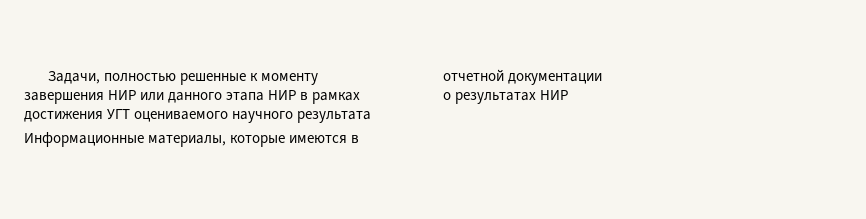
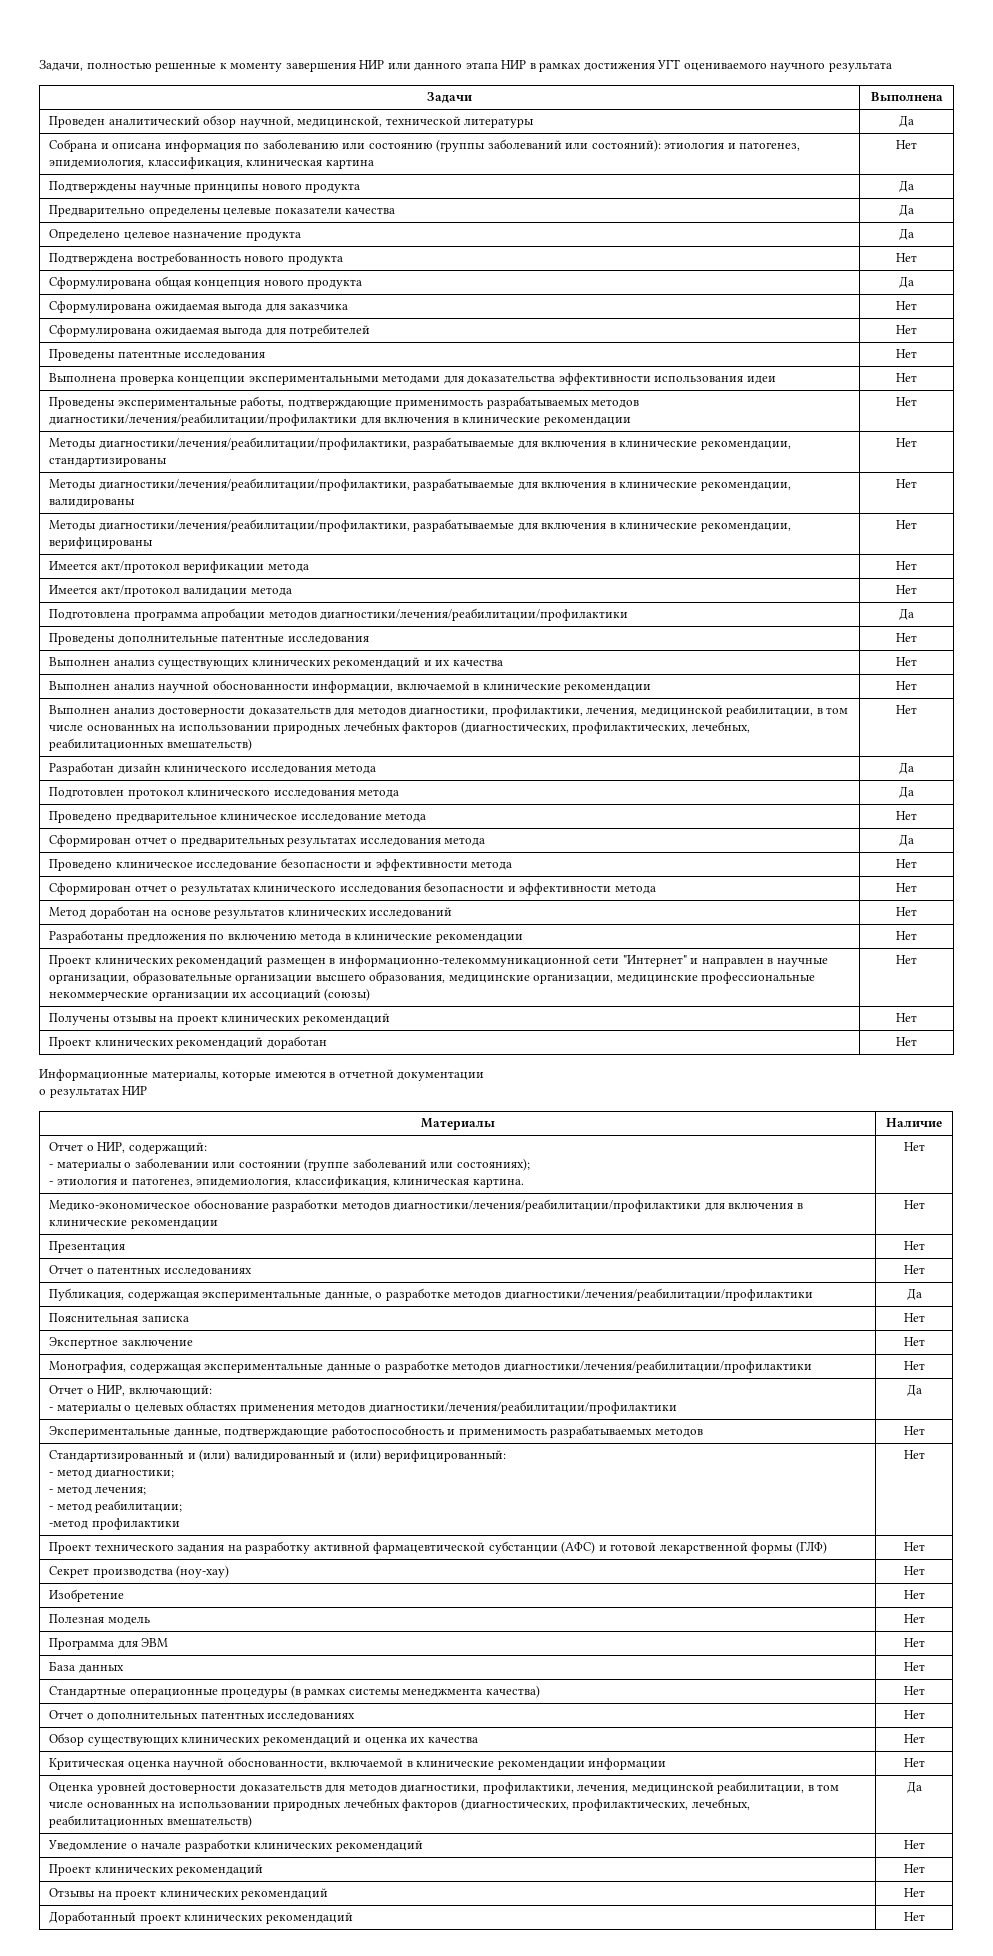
+ Задачи | Выполнена
+ Проведен аналитический обзор научной, медицинской, технической литературы | Да
+ Собрана и описана информация по заболеванию или состоянию (группы заболеваний или состояний): этиология и патогенез, эпидемиология, классификация, клиническая картина | Нет
+ Подтверждены научные принципы нового продукта | Да
+ Предварительно определены целевые показатели качества | Да
+ Определено целевое назначение продукта | Да
+ Подтверждена востребованность нового продукта | Нет
+ Сформулирована общая концепция нового продукта | Да
+ Сформулирована ожидаемая выгода для заказчика | Нет
+ Сформулирована ожидаемая выгода для потребителей | Нет
+ Проведены патентные исследования | Нет
+ Выполнена проверка концепции экспериментальными методами для доказательства эффективности использования идеи | Нет
+ Проведены экспериментальные работы, подтверждающие применимость разрабатываемых методов диагностики/лечения/реабилитации/профилактики для включения в клинические рекомендации | Нет
+ Методы диагностики/лечения/реабилитации/профилактики, разрабатываемые для включения в клинические рекомендации, стандартизированы | Нет
+ Методы диагностики/лечения/реабилитации/профилактики, разрабатываемые для включения в клинические рекомендации, валидированы | Нет
+ Методы диагностики/лечения/реабилитации/профилактики, разрабатываемые для включения в клинические рекомендации, верифицированы | Нет
+ Имеется акт/протокол верификации метода | Нет
+ Имеется акт/протокол валидации метода | Нет
+ Подготовлена программа апробации методов диагностики/лечения/реабилитации/профилактики | Да
+ Проведены дополнительные патентные исследования | Нет
+ Выполнен анализ существующих клинических рекомендаций и их качества | Нет
+ Выполнен анализ научной обоснованности информации, включаемой в клинические рекомендации | Нет
+ Выполнен анализ достоверности доказательств для методов диагностики, профилактики, лечения, медицинской реабилитации, в том числе основанных на использовании природных лечебных факторов (диагностических, профилактических, лечебных, реабилитационных вмешательств) | Нет
+ Разработан дизайн клинического исследования метода | Да
+ Подготовлен протокол клинического исследования метода | Да
+ Проведено предварительное клиническое исследование метода | Нет
+ Сформирован отчет о предварительных результатах исследования метода | Да
+ Проведено клиническое исследование безопасности и эффективности метода | Нет
+ Сформирован отчет о результатах клинического исследования безопасности и эффективности метода | Нет
+ Метод доработан на основе результатов клинических исследований | Нет
+ Разработаны предложения по включению метода в клинические рекомендации | Нет
+ Проект клинических рекомендаций размещен в информационно-телекоммуникационной сети "Интернет" и направлен в научные организации, образовательные организации высшего образования, медицинские организации, медицинские профессиональные некоммерческие организации их ассоциаций (союзы) | Нет
+ Получены отзывы на проект клинических рекомендаций | Нет
+ Проект клинических рекомендаций доработан | Нет
+ Материалы | Наличие
+ Отчет о НИР, содержащий:
+ - материалы о заболевании или состоянии (группе заболеваний или состояниях);
+ - этиология и патогенез, эпидемиология, классификация, клиническая картина. | Нет
+ Медико-экономическое обоснование разработки методов диагностики/лечения/реабилитации/профилактики для включения в клинические рекомендации | Нет
+ Презентация | Нет
+ Отчет о патентных исследованиях | Нет
+ Публикация, содержащая экспериментальные данные, о разработке методов диагностики/лечения/реабилитации/профилактики | Да
+ Пояснительная записка | Нет
+ Экспертное заключение | Нет
+ Монография, содержащая экспериментальные данные о разработке методов диагностики/лечения/реабилитации/профилактики | Нет
+ Отчет о НИР, включающий:
+ - материалы о целевых областях применения методов диагностики/лечения/реабилитации/профилактики | Да
+ Экспериментальные данные, подтверждающие работоспособность и применимость разрабатываемых методов | Нет
+ Стандартизированный и (или) валидированный и (или) верифицированный:
+ - метод диагностики;
+ - метод лечения;
+ - метод реабилитации;
+ -метод профилактики | Нет
+ Проект технического задания на разработку активной фармацевтической субстанции (АФС) и готовой лекарственной формы (ГЛФ) | Нет
+ Секрет производства (ноу-хау) | Нет
+ Изобретение | Нет
+ Полезная модель | Нет
+ Программа для ЭВМ | Нет
+ База данных | Нет
+ Стандартные операционные процедуры (в рамках системы менеджмента качества) | Нет
+ Отчет о дополнительных патентных исследованиях | Нет
+ Обзор существующих клинических рекомендаций и оценка их качества | Нет
+ Критическая оценка научной обоснованности, включаемой в клинические рекомендации информации | Нет
+ Оценка уровней достоверности доказательств для методов диагностики, профилактики, лечения, медицинской реабилитации, в том числе основанных на использовании природных лечебных факторов (диагностических, профилактических, лечебных, реабилитационных вмешательств) | Да
+ Уведомление о начале разработки клинических рекомендаций | Нет
+ Проект клинических рекомендаций | Нет
+ Отзывы на проект клинических рекомендаций | Нет
+ Доработанный проект клинических рекомендаций | Нет

